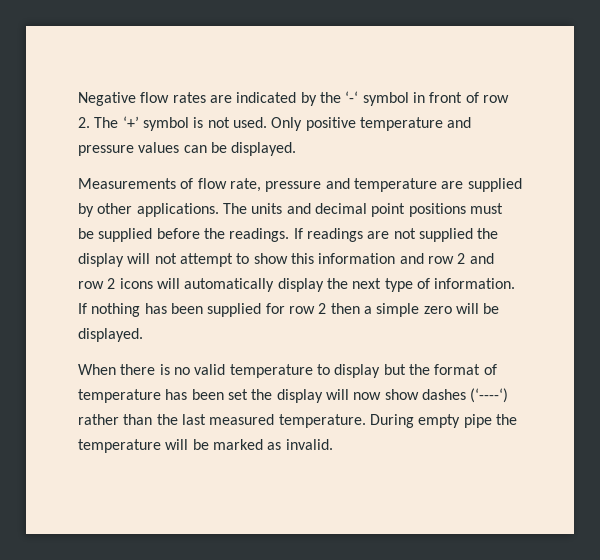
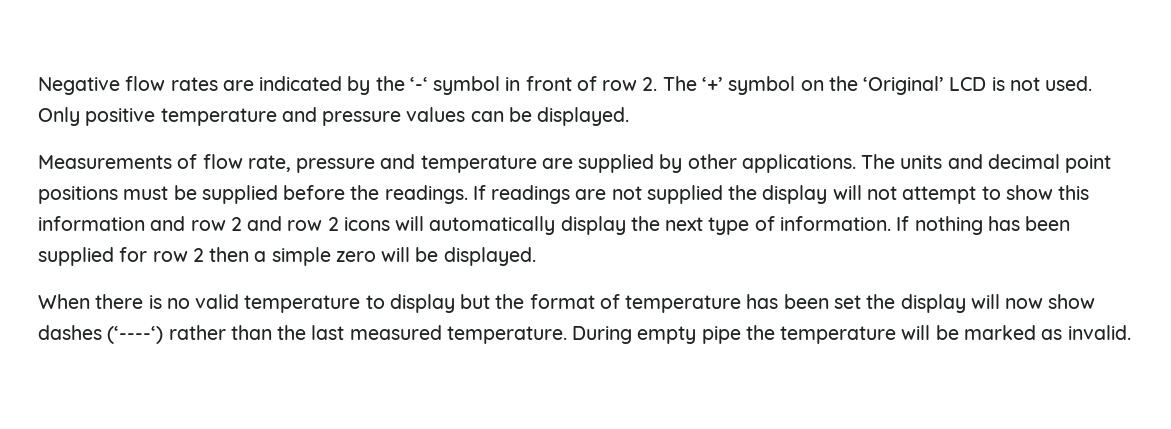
- Negative flow rates are indicated by the ‘-‘ symbol in front of row 2. The ‘+’ symbol is not used.
+ Negative flow rates are indicated by the ‘-‘ symbol in front of row 2. The ‘+’ symbol on the ‘Original’ LCD is not used.

